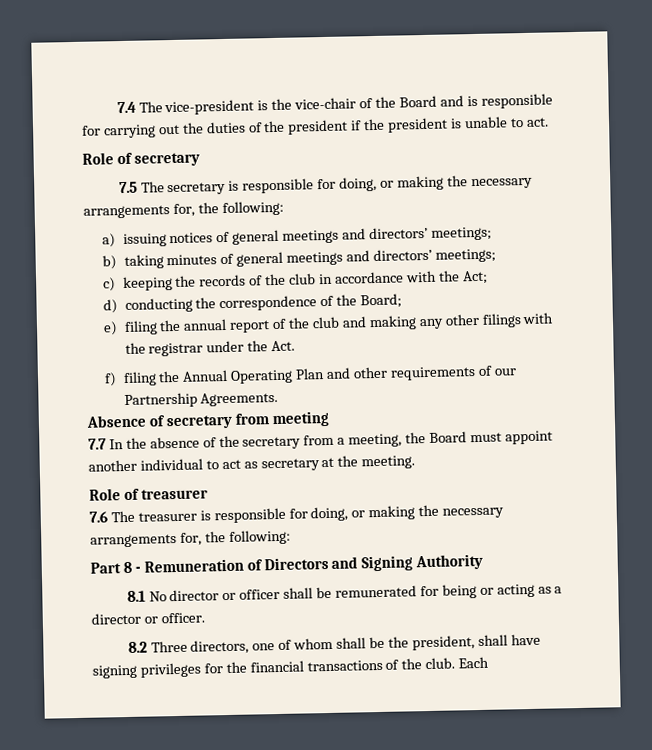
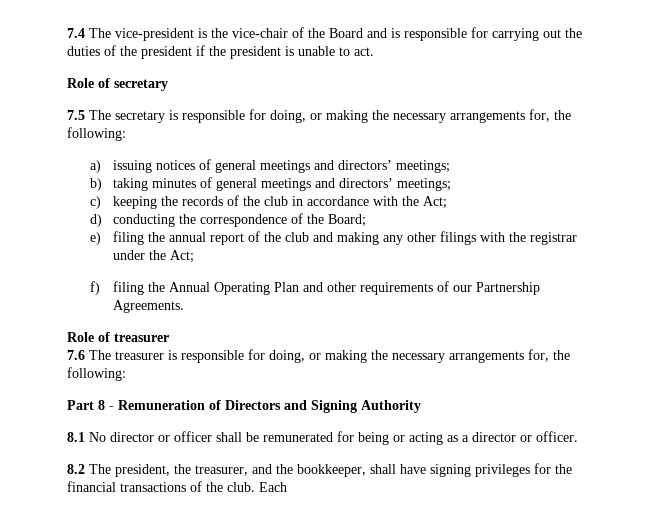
- e) filing the annual report of the club and making any other filings with the registrar under the Act.
+ e) filing the annual report of the club and making any other filings with the registrar under the Act;
- Absence of secretary from meeting
- 7.7 In the absence of the secretary from a meeting, the Board must appoint another individual to act as secretary at the meeting.
- 8.2 Three directors, one of whom shall be the president, shall have signing privileges for the financial transactions of the club.
+ 8.2 The president, the treasurer, and the bookkeeper, shall have signing privileges for the financial transactions of the club.

